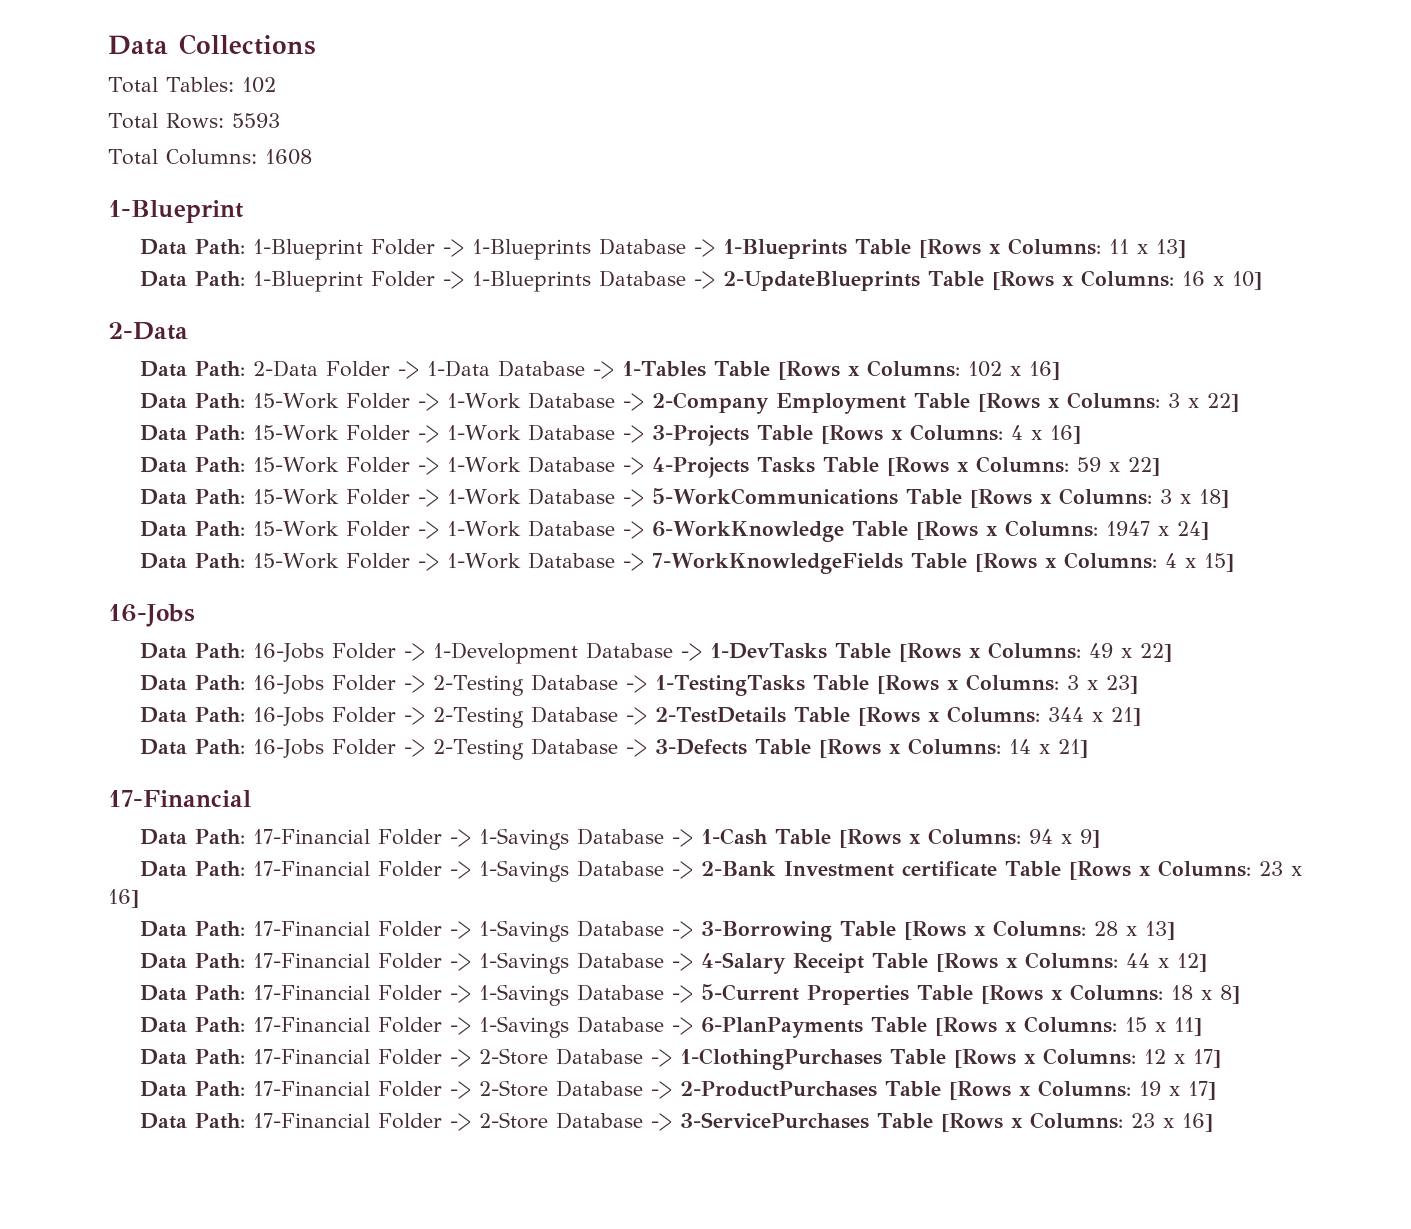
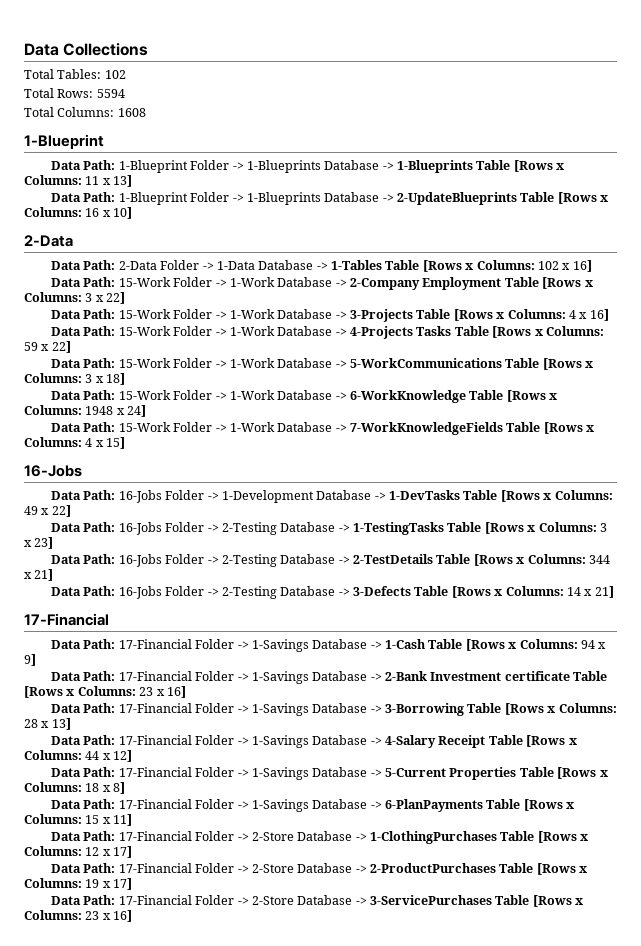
- Total Rows: 5593
+ Total Rows: 5594
- Data Path: 15-Work Folder -> 1-Work Database -> 6-WorkKnowledge Table [Rows x Columns: 1947 x 24]
+ Data Path: 15-Work Folder -> 1-Work Database -> 6-WorkKnowledge Table [Rows x Columns: 1948 x 24]

